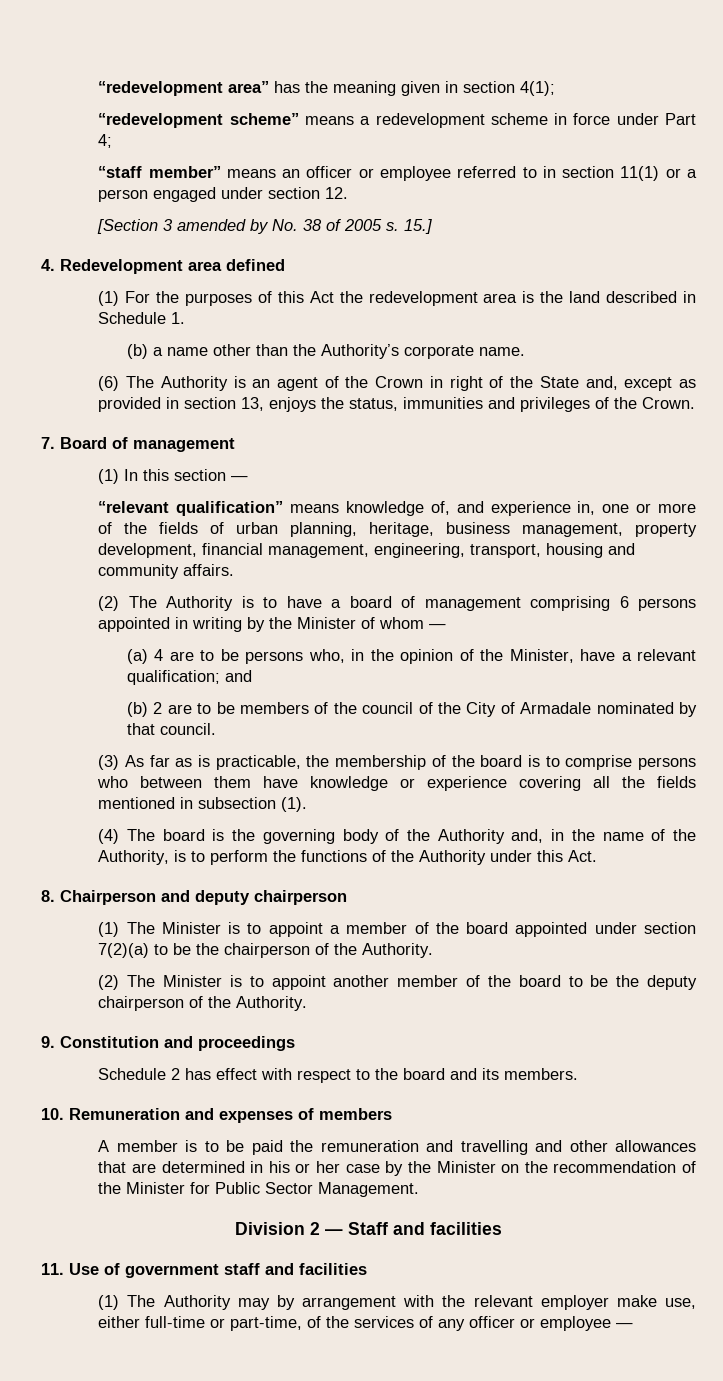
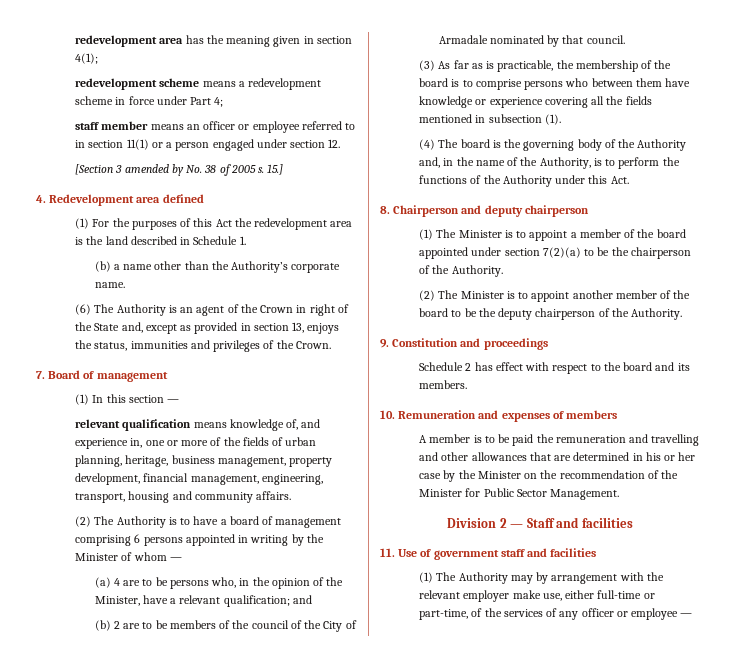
- “redevelopment area” has the meaning given in section 4(1);
+ redevelopment area has the meaning given in section 4(1);
- “redevelopment scheme” means a redevelopment scheme in force under Part 4;
+ redevelopment scheme means a redevelopment scheme in force under Part 4;
- “staff member” means an officer or employee referred to in section 11(1) or a person engaged under section 12.
+ staff member means an officer or employee referred to in section 11(1) or a person engaged under section 12.
- “relevant qualification” means knowledge of, and experience in, one or more of the fields of urban planning, heritage, business management, property development, financial management, engineering, transport, housing and community affairs.
+ relevant qualification means knowledge of, and experience in, one or more of the fields of urban planning, heritage, business management, property development, financial management, engineering, transport, housing and community affairs.

